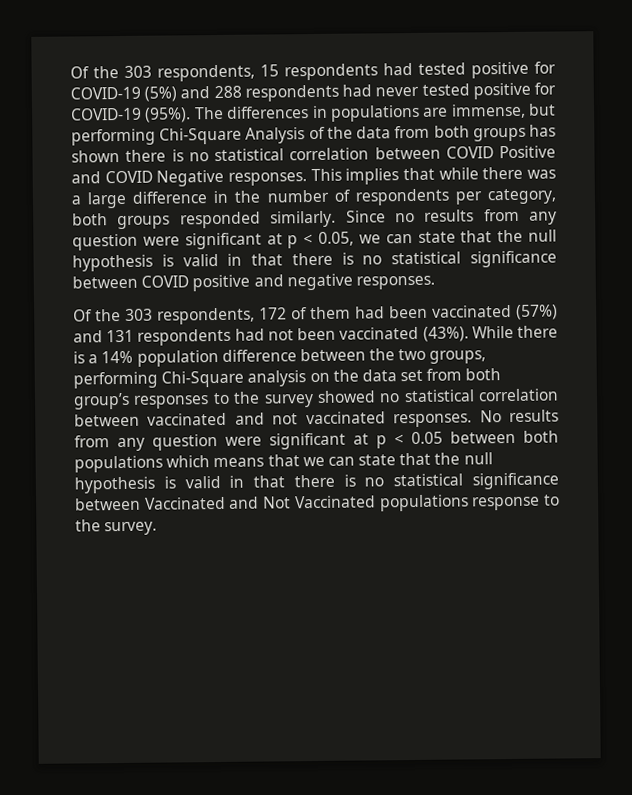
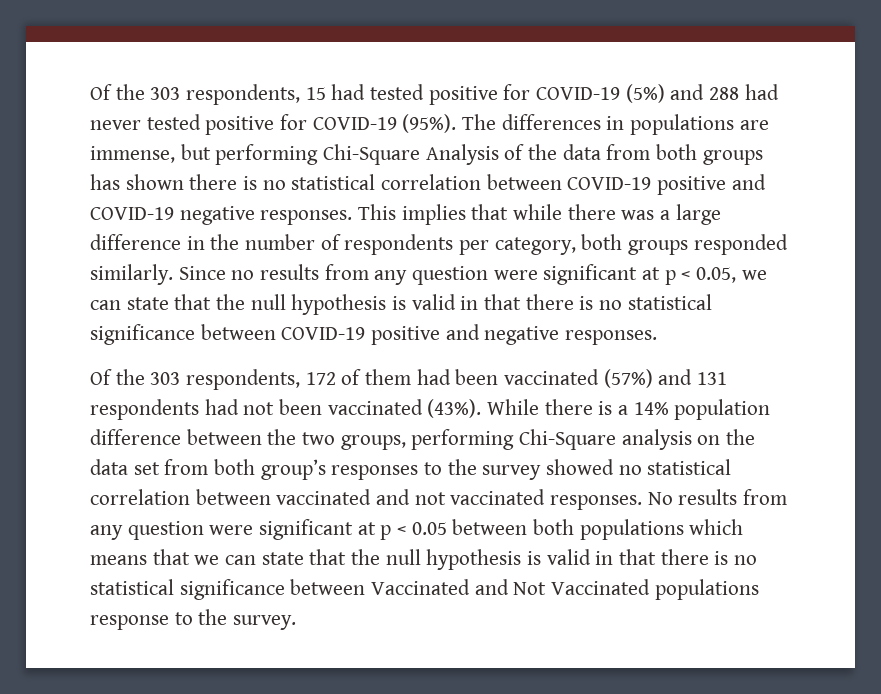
- Of the 303 respondents, 15 respondents had tested positive for COVID-19 (5%) and 288 respondents had never tested positive for COVID-19 (95%).
+ Of the 303 respondents, 15 had tested positive for COVID-19 (5%) and 288 had never tested positive for COVID-19 (95%).
- The differences in populations are immense, but performing Chi-Square Analysis of the data from both groups has shown there is no statistical correlation between COVID Positive and COVID Negative responses.
+ The differences in populations are immense, but performing Chi-Square Analysis of the data from both groups has shown there is no statistical correlation between COVID-19 positive and COVID-19 negative responses.
- Since no results from any question were significant at p < 0.05, we can state that the null hypothesis is valid in that there is no statistical significance between COVID positive and negative responses.
+ Since no results from any question were significant at p < 0.05, we can state that the null hypothesis is valid in that there is no statistical significance between COVID-19 positive and negative responses.

